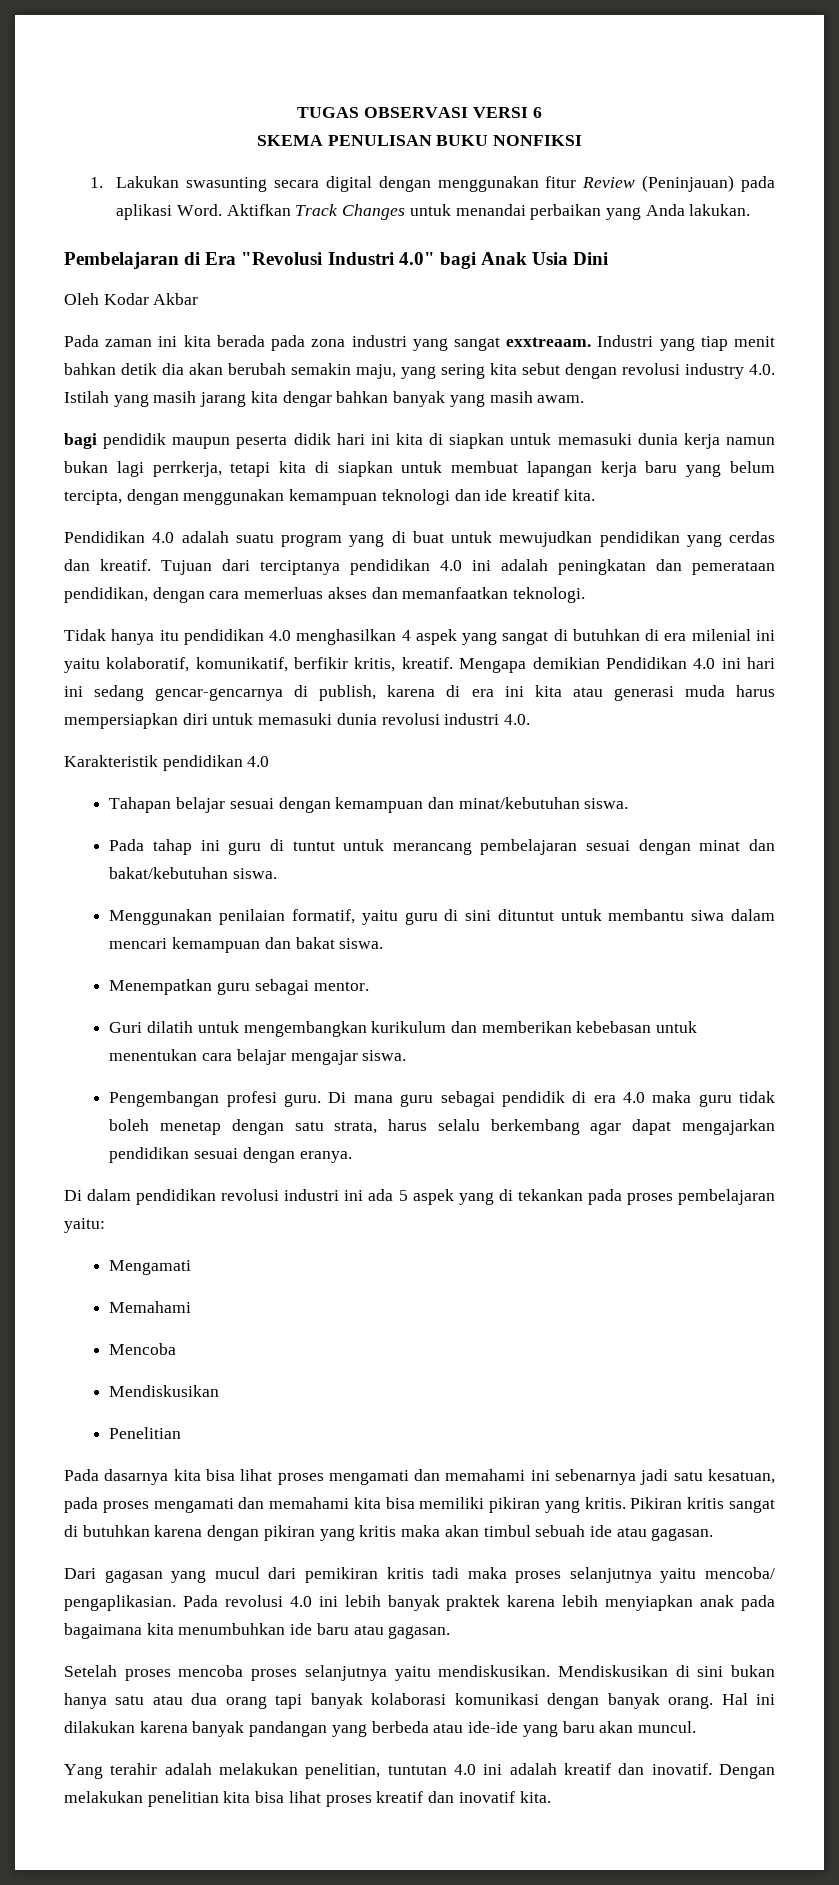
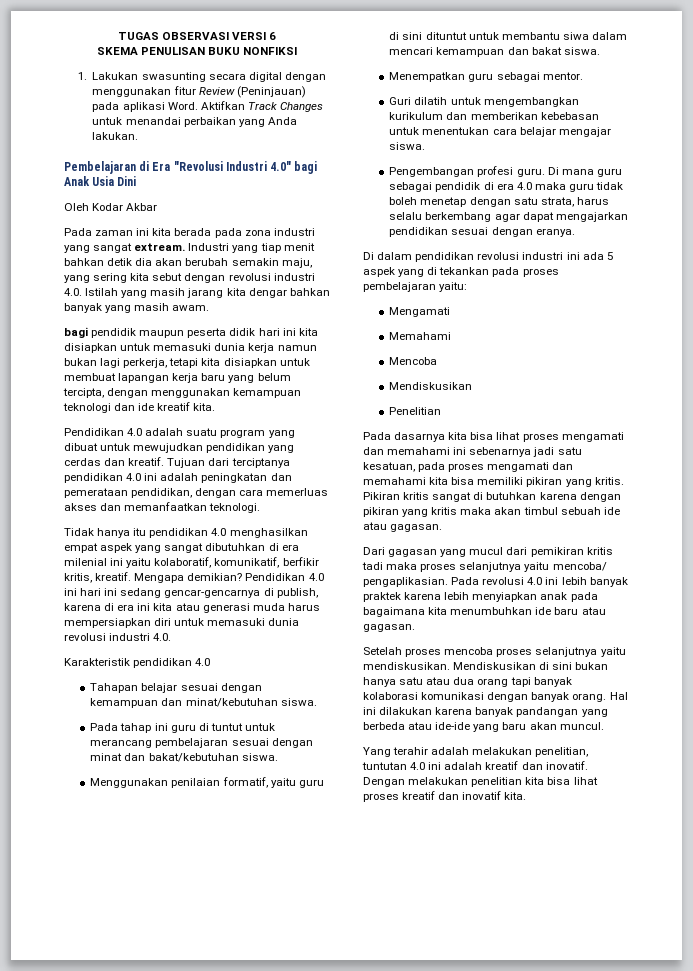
- Pada zaman ini kita berada pada zona industri yang sangat exxtreaam.
+ Pada zaman ini kita berada pada zona industri yang sangat extream.
- Industri yang tiap menit bahkan detik dia akan berubah semakin maju, yang sering kita sebut dengan revolusi industry 4.0. Istilah yang masih jarang kita dengar bahkan banyak yang masih awam.
+ Industri yang tiap menit bahkan detik dia akan berubah semakin maju, yang sering kita sebut dengan revolusi industri 4.0. Istilah yang masih jarang kita dengar bahkan banyak yang masih awam.
- bagi pendidik maupun peserta didik hari ini kita di siapkan untuk memasuki dunia kerja namun bukan lagi perrkerja, tetapi kita di siapkan untuk membuat lapangan kerja baru yang belum tercipta, dengan menggunakan kemampuan teknologi dan ide kreatif kita.
+ bagi pendidik maupun peserta didik hari ini kita disiapkan untuk memasuki dunia kerja namun bukan lagi perkerja, tetapi kita disiapkan untuk membuat lapangan kerja baru yang belum tercipta, dengan menggunakan kemampuan teknologi dan ide kreatif kita.
- Pendidikan 4.0 adalah suatu program yang di buat untuk mewujudkan pendidikan yang cerdas dan kreatif.
+ Pendidikan 4.0 adalah suatu program yang dibuat untuk mewujudkan pendidikan yang cerdas dan kreatif.
- Tidak hanya itu pendidikan 4.0 menghasilkan 4 aspek yang sangat di butuhkan di era milenial ini yaitu kolaboratif, komunikatif, berfikir kritis, kreatif.
+ Tidak hanya itu pendidikan 4.0 menghasilkan empat aspek yang sangat dibutuhkan di era milenial ini yaitu kolaboratif, komunikatif, berfikir kritis, kreatif.
- Mengapa demikian Pendidikan 4.0 ini hari ini sedang gencar-gencarnya di publish, karena di era ini kita atau generasi muda harus mempersiapkan diri untuk memasuki dunia revolusi industri 4.0.
+ Mengapa demikian? Pendidikan 4.0 ini hari ini sedang gencar-gencarnya di publish, karena di era ini kita atau generasi muda harus mempersiapkan diri untuk memasuki dunia revolusi industri 4.0.

